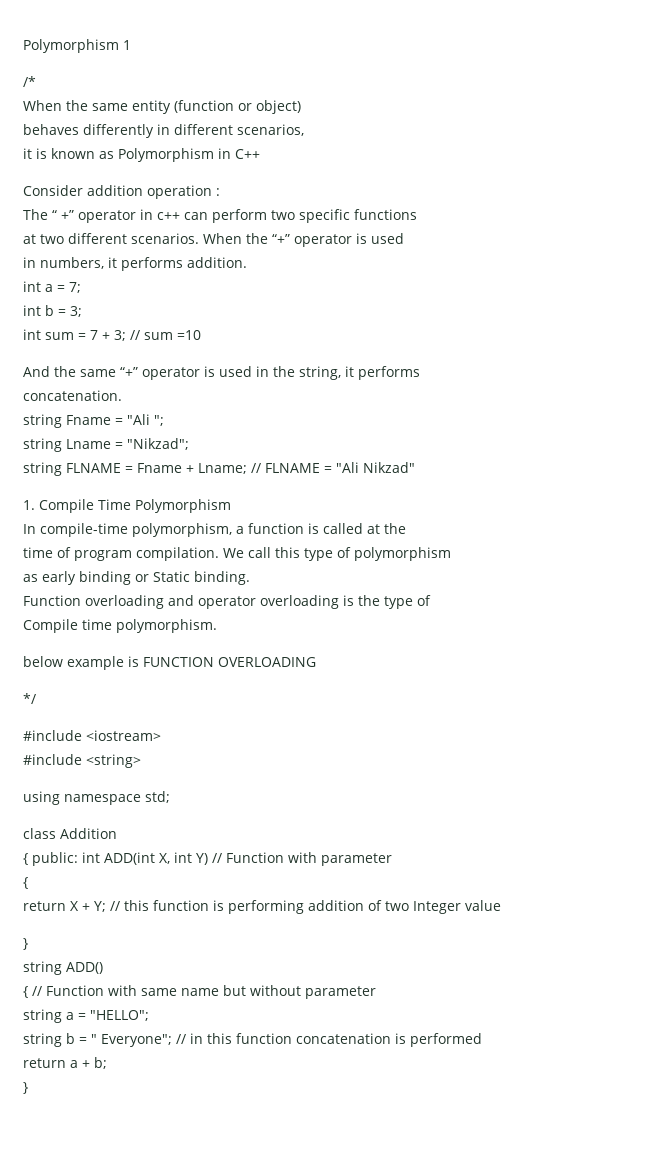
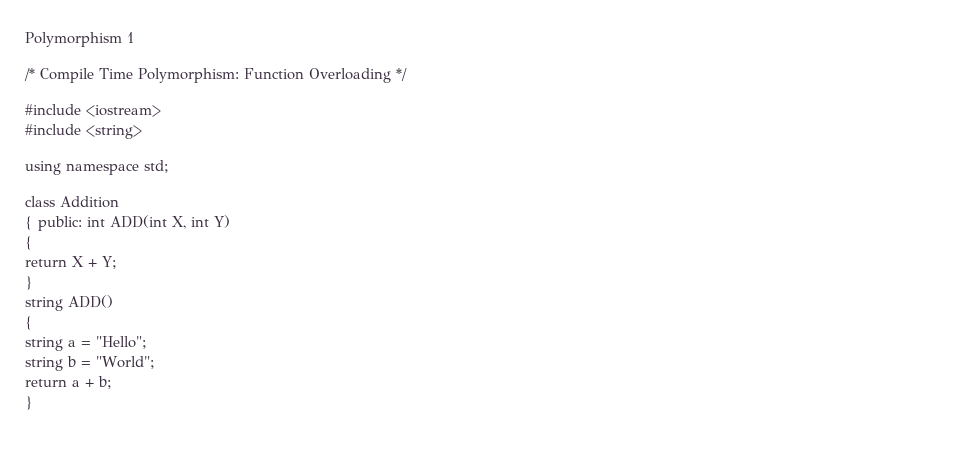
- /*
- When the same entity (function or object)
- behaves differently in different scenarios,
- it is known as Polymorphism in C++
- Consider addition operation :
- The “ +” operator in c++ can perform two specific functions
- at two different scenarios. When the “+” operator is used
- in numbers, it performs addition.
- int a = 7;
- int b = 3;
- int sum = 7 + 3; // sum =10
- And the same “+” operator is used in the string, it performs
- concatenation.
- string Fname = "Ali ";
- string Lname = "Nikzad";
- string FLNAME = Fname + Lname; // FLNAME = "Ali Nikzad"
- 1. Compile Time Polymorphism
- In compile-time polymorphism, a function is called at the
- time of program compilation. We call this type of polymorphism
- as early binding or Static binding.
- Function overloading and operator overloading is the type of
- Compile time polymorphism.
- below example is FUNCTION OVERLOADING
- */
+ /* Compile Time Polymorphism: Function Overloading */
- { public: int ADD(int X, int Y) // Function with parameter
+ { public: int ADD(int X, int Y)
- return X + Y; // this function is performing addition of two Integer value
+ return X + Y;
  }
  string ADD()
- { // Function with same name but without parameter
+ {
- string a = "HELLO";
+ string a = "Hello";
- string b = " Everyone"; // in this function concatenation is performed
+ string b = "World";

